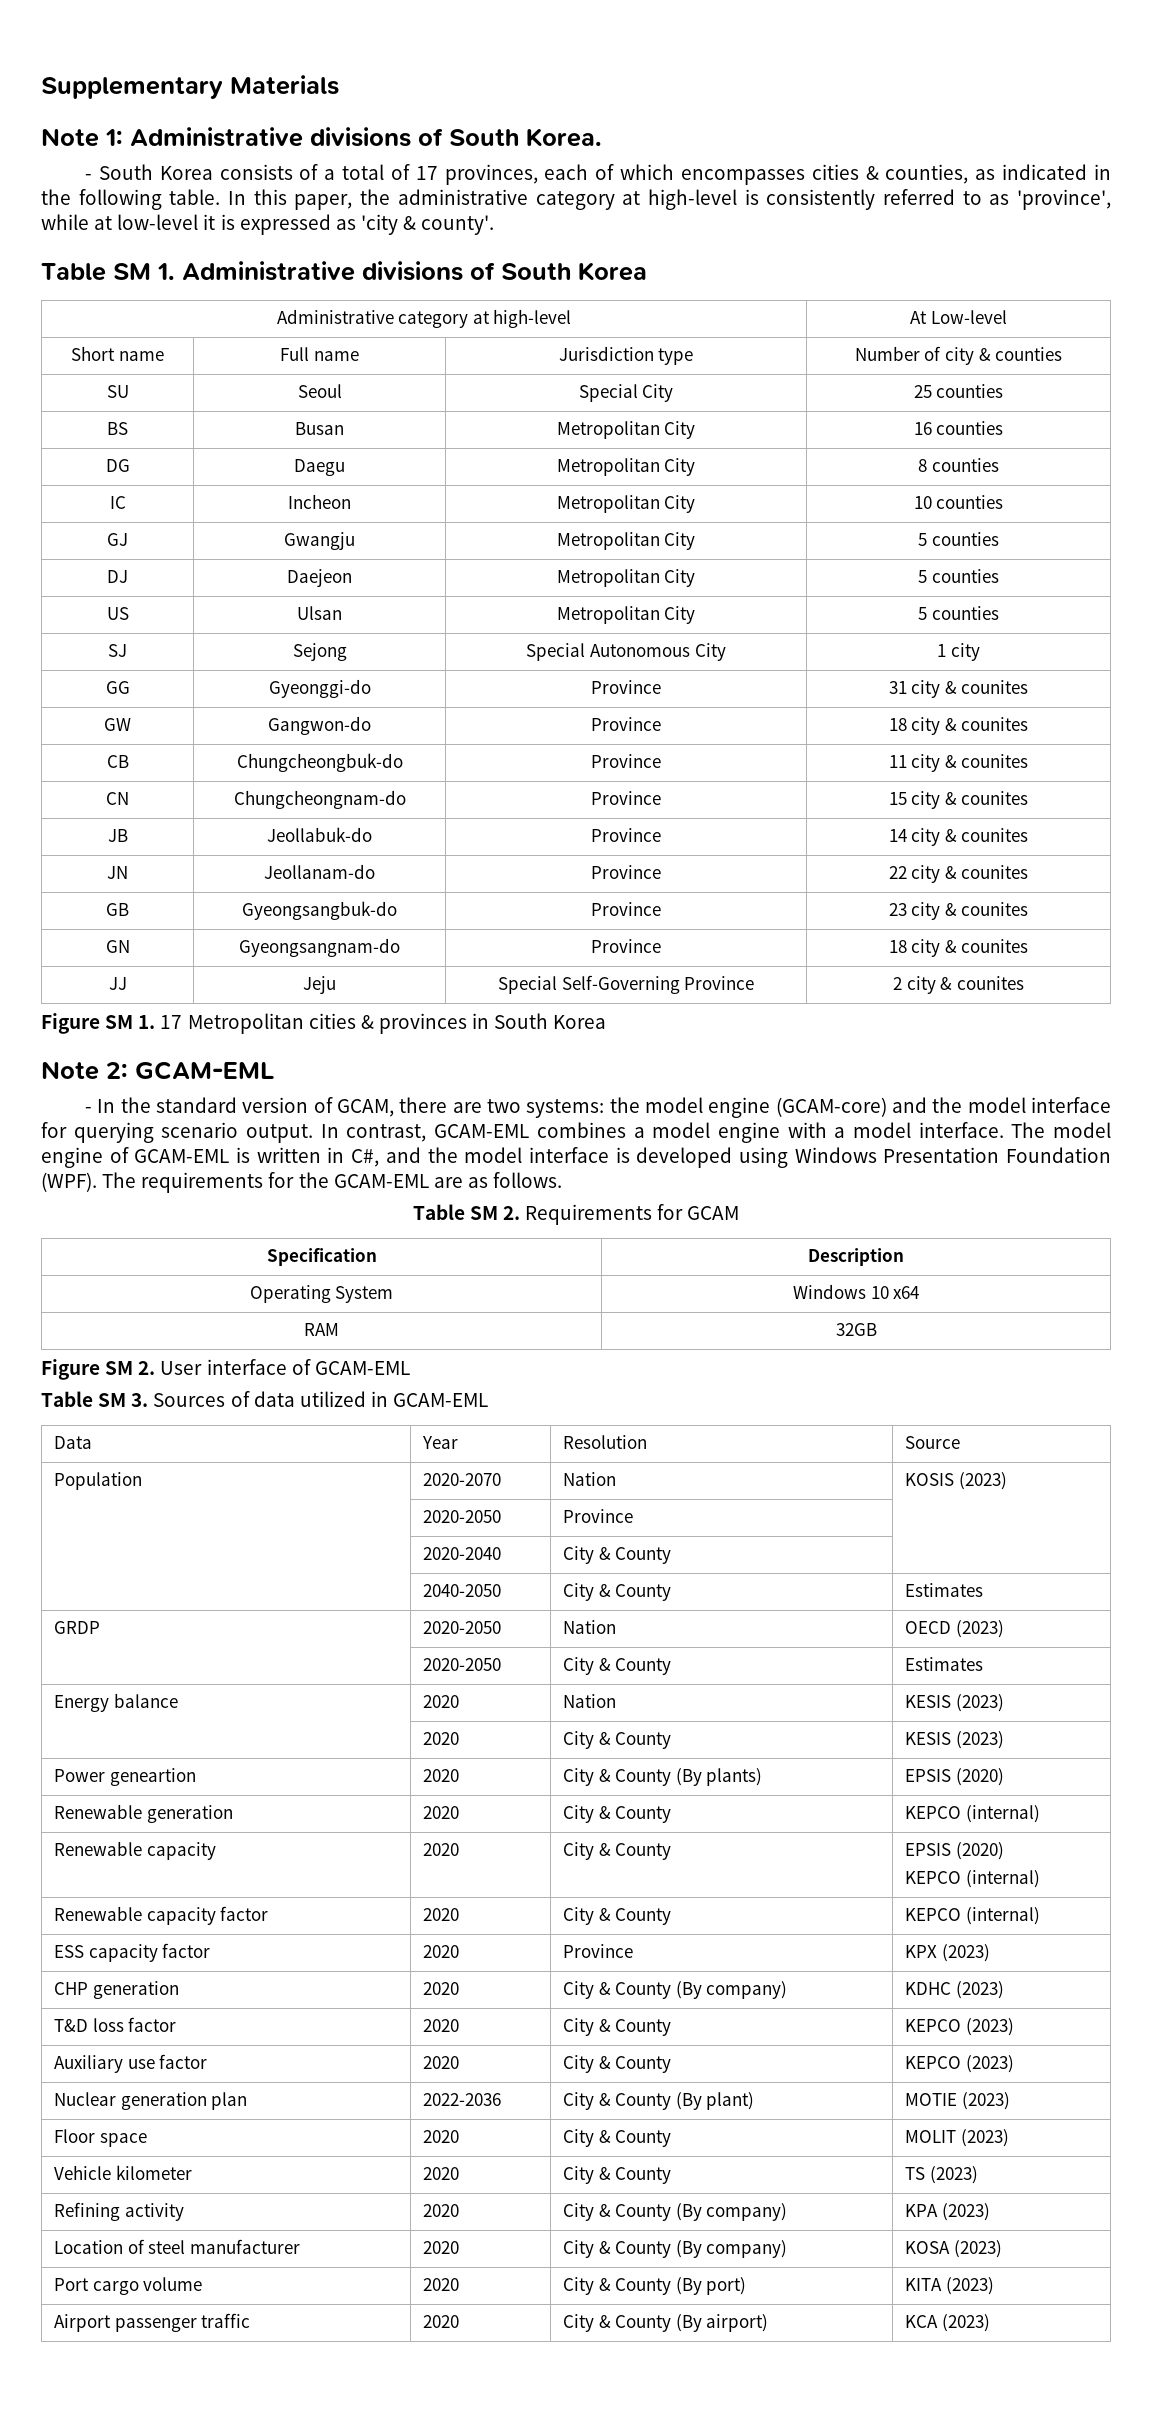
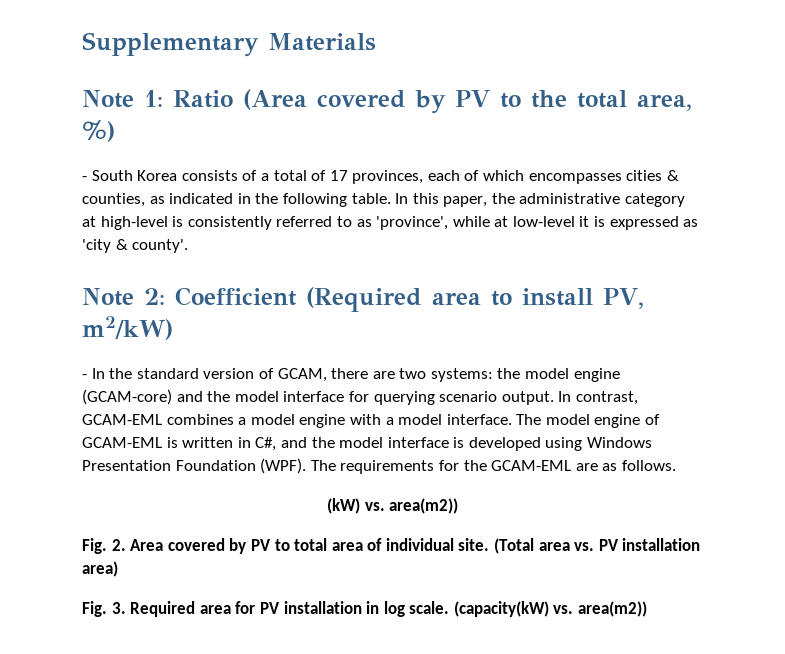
- Note 1: Administrative divisions of South Korea.
+ Note 1: Ratio (Area covered by PV to the total area, %)
- Table SM 1. Administrative divisions of South Korea
- Administrative category at high-level | At Low-level
- Short name | Full name | Jurisdiction type | Number of city & counties
- SU | Seoul | Special City | 25 counties
- BS | Busan | Metropolitan City | 16 counties
- DG | Daegu | Metropolitan City | 8 counties
- IC | Incheon | Metropolitan City | 10 counties
- GJ | Gwangju | Metropolitan City | 5 counties
- DJ | Daejeon | Metropolitan City | 5 counties
- US | Ulsan | Metropolitan City | 5 counties
- SJ | Sejong | Special Autonomous City | 1 city
- GG | Gyeonggi-do | Province | 31 city & counites
- GW | Gangwon-do | Province | 18 city & counites
- CB | Chungcheongbuk-do | Province | 11 city & counites
- CN | Chungcheongnam-do | Province | 15 city & counites
- JB | Jeollabuk-do | Province | 14 city & counites
- JN | Jeollanam-do | Province | 22 city & counites
- GB | Gyeongsangbuk-do | Province | 23 city & counites
- GN | Gyeongsangnam-do | Province | 18 city & counites
- JJ | Jeju | Special Self-Governing Province | 2 city & counites
- Figure SM 1. 17 Metropolitan cities & provinces in South Korea
- Note 2: GCAM-EML
+ Note 2: Coefficient (Required area to install PV, m2/kW)
- Table SM 2. Requirements for GCAM
- Specification | Description
- Operating System | Windows 10 x64
- RAM | 32GB
- Figure SM 2. User interface of GCAM-EML
- Table SM 3. Sources of data utilized in GCAM-EML
- Data | Year | Resolution | Source
- Population | 2020-2070 | Nation | KOSIS (2023)
- | 2020-2050 | Province |
- | 2020-2040 | City & County |
- | 2040-2050 | City & County | Estimates
- GRDP | 2020-2050 | Nation | OECD (2023)
- | 2020-2050 | City & County | Estimates
- Energy balance | 2020 | Nation | KESIS (2023)
- | 2020 | City & County | KESIS (2023)
- Power geneartion | 2020 | City & County (By plants) | EPSIS (2020)
- Renewable generation | 2020 | City & County | KEPCO (internal)
- Renewable capacity | 2020 | City & County | EPSIS (2020)
- KEPCO (internal)
- Renewable capacity factor | 2020 | City & County | KEPCO (internal)
- ESS capacity factor | 2020 | Province | KPX (2023)
- CHP generation | 2020 | City & County (By company) | KDHC (2023)
- T&D loss factor | 2020 | City & County | KEPCO (2023)
- Auxiliary use factor | 2020 | City & County | KEPCO (2023)
- Nuclear generation plan | 2022-2036 | City & County (By plant) | MOTIE (2023)
- Floor space | 2020 | City & County | MOLIT (2023)
- Vehicle kilometer | 2020 | City & County | TS (2023)
- Refining activity | 2020 | City & County (By company) | KPA (2023)
- Location of steel manufacturer | 2020 | City & County (By company) | KOSA (2023)
- Port cargo volume | 2020 | City & County (By port) | KITA (2023)
- Airport passenger traffic | 2020 | City & County (By airport) | KCA (2023)
+ (kW) vs. area(m2))
+ Fig. 2. Area covered by PV to total area of individual site. (Total area vs. PV installation area)
+ Fig. 3. Required area for PV installation in log scale. (capacity(kW) vs. area(m2))

